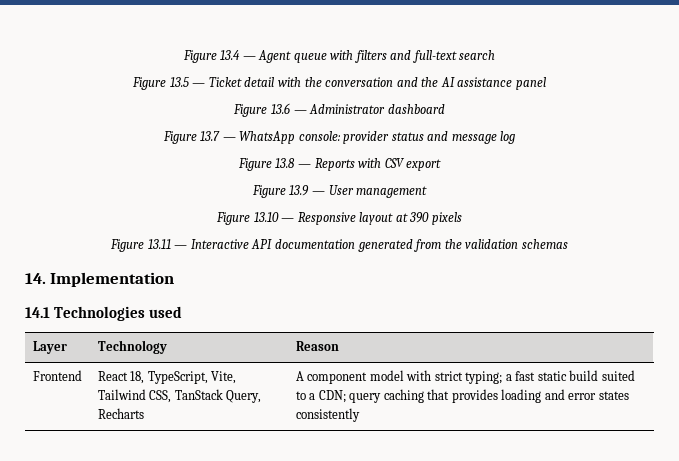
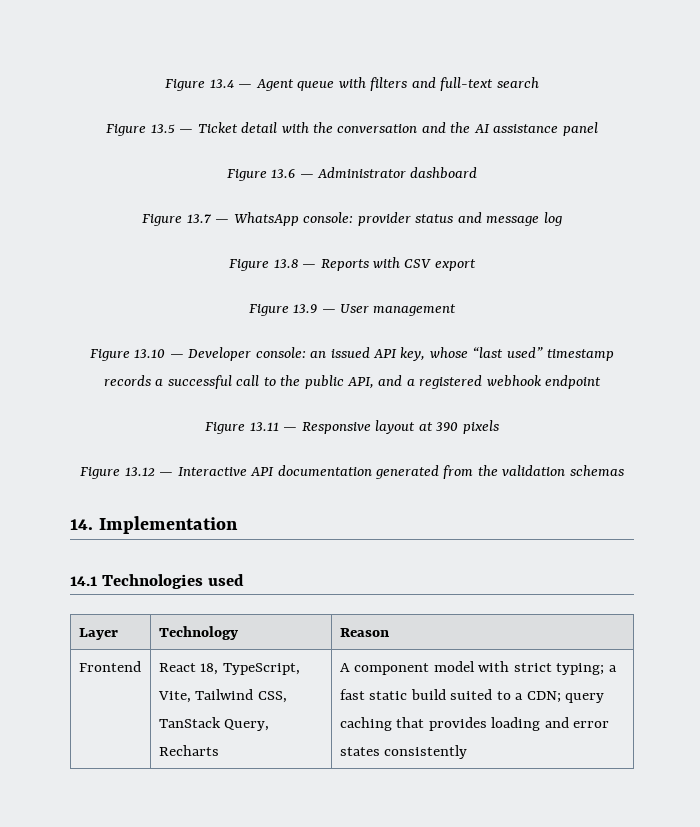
- Figure 13.10 — Responsive layout at 390 pixels
+ Figure 13.10 — Developer console: an issued API key, whose “last used” timestamp records a successful call to the public API, and a registered webhook endpoint
+ Figure 13.11 — Responsive layout at 390 pixels
- Figure 13.11 — Interactive API documentation generated from the validation schemas
+ Figure 13.12 — Interactive API documentation generated from the validation schemas

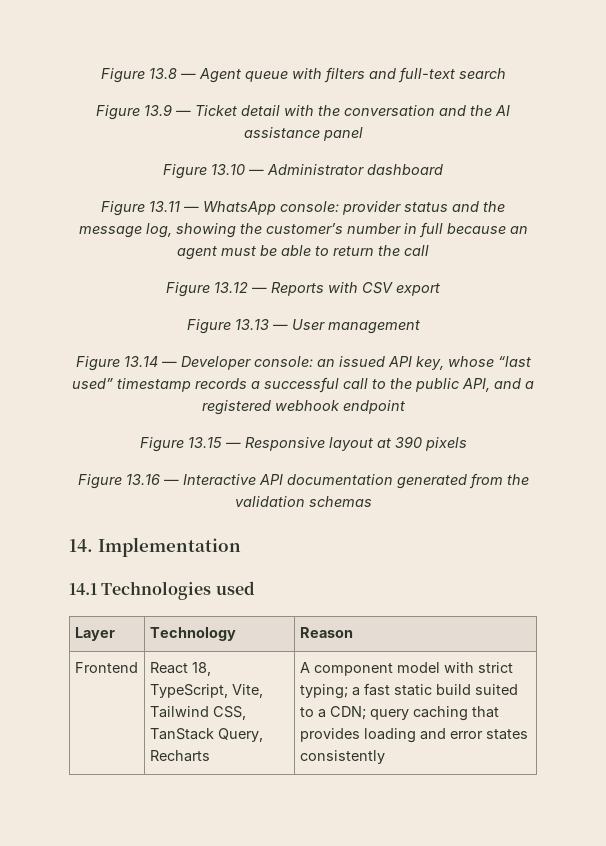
- Figure 13.4 — Agent queue with filters and full-text search
+ Figure 13.8 — Agent queue with filters and full-text search
- Figure 13.5 — Ticket detail with the conversation and the AI assistance panel
+ Figure 13.9 — Ticket detail with the conversation and the AI assistance panel
- Figure 13.6 — Administrator dashboard
+ Figure 13.10 — Administrator dashboard
- Figure 13.7 — WhatsApp console: provider status and message log
- Figure 13.8 — Reports with CSV export
+ Figure 13.11 — WhatsApp console: provider status and the message log, showing the customer’s number in full because an agent must be able to return the call
+ Figure 13.12 — Reports with CSV export
- Figure 13.9 — User management
+ Figure 13.13 — User management
- Figure 13.10 — Developer console: an issued API key, whose “last used” timestamp records a successful call to the public API, and a registered webhook endpoint
+ Figure 13.14 — Developer console: an issued API key, whose “last used” timestamp records a successful call to the public API, and a registered webhook endpoint
- Figure 13.11 — Responsive layout at 390 pixels
+ Figure 13.15 — Responsive layout at 390 pixels
- Figure 13.12 — Interactive API documentation generated from the validation schemas
+ Figure 13.16 — Interactive API documentation generated from the validation schemas

